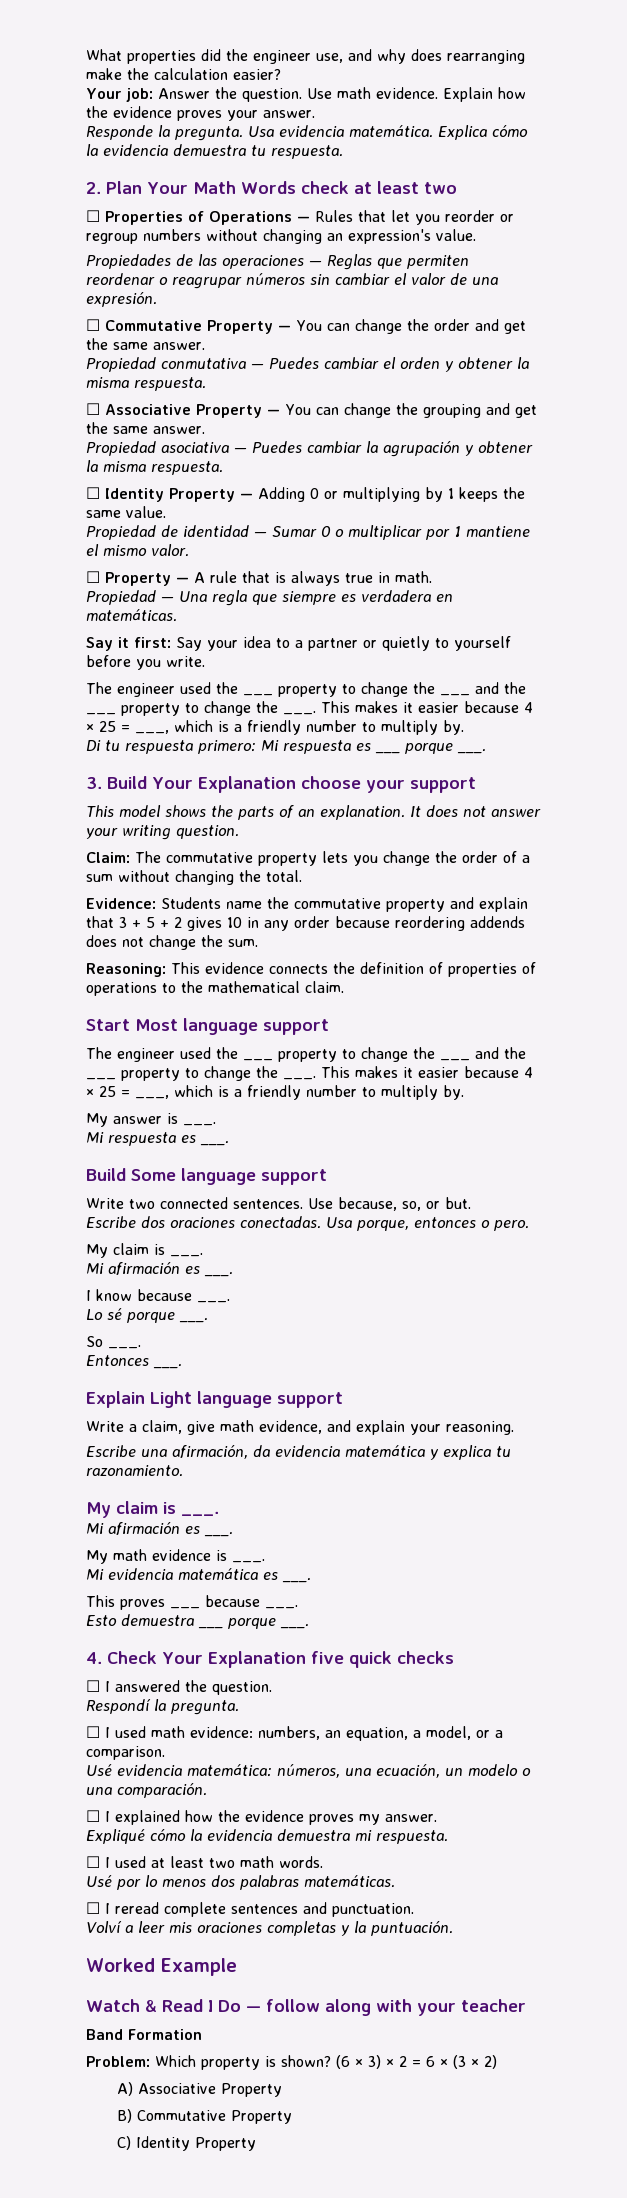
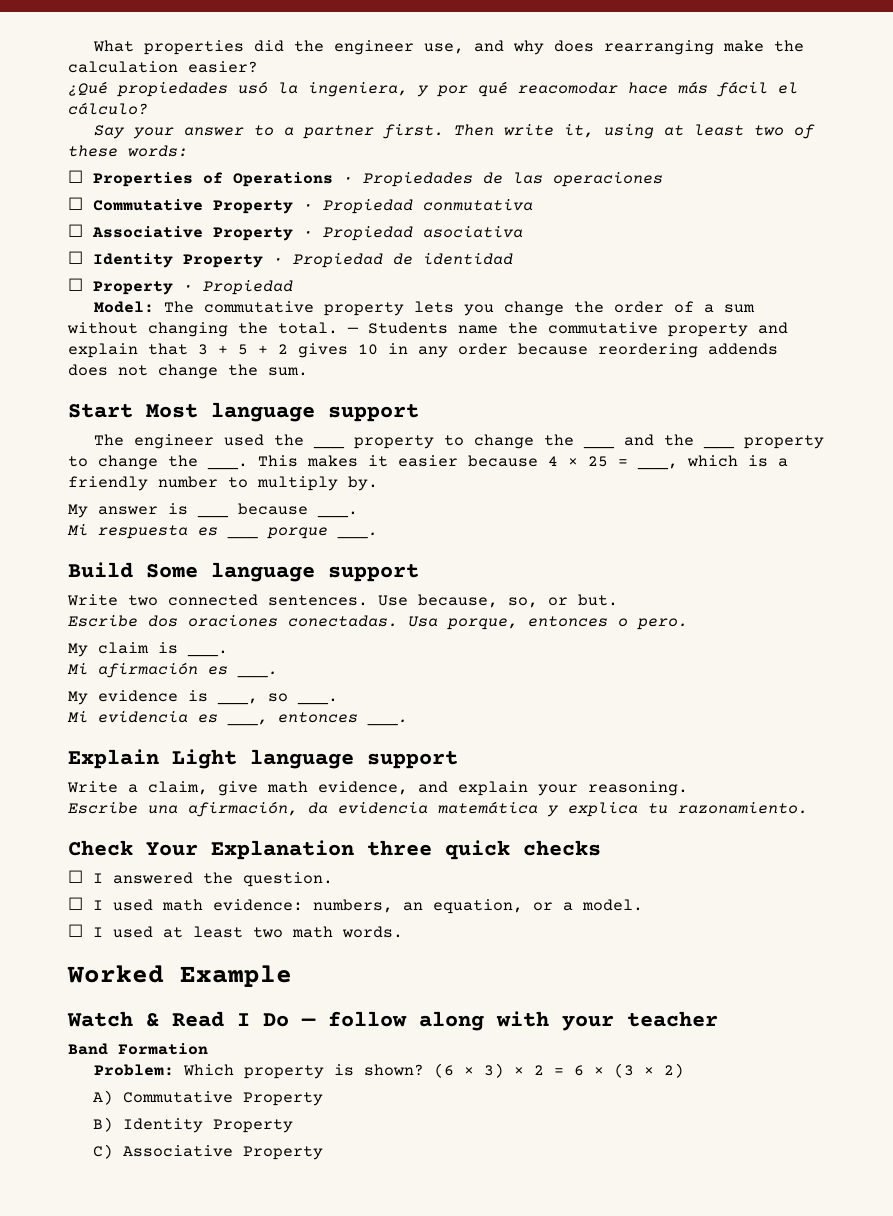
- Your job: Answer the question. Use math evidence. Explain how the evidence proves your answer.
- Responde la pregunta. Usa evidencia matemática. Explica cómo la evidencia demuestra tu respuesta.
- 2. Plan Your Math Words check at least two
+ ¿Qué propiedades usó la ingeniera, y por qué reacomodar hace más fácil el cálculo?
+ Say your answer to a partner first. Then write it, using at least two of these words:
- ☐ Properties of Operations — Rules that let you reorder or regroup numbers without changing an expression's value.
- Propiedades de las operaciones — Reglas que permiten reordenar o reagrupar números sin cambiar el valor de una expresión.
- ☐ Commutative Property — You can change the order and get the same answer.
- Propiedad conmutativa — Puedes cambiar el orden y obtener la misma respuesta.
- ☐ Associative Property — You can change the grouping and get the same answer.
- Propiedad asociativa — Puedes cambiar la agrupación y obtener la misma respuesta.
- ☐ Identity Property — Adding 0 or multiplying by 1 keeps the same value.
- Propiedad de identidad — Sumar 0 o multiplicar por 1 mantiene el mismo valor.
- ☐ Property — A rule that is always true in math.
- Propiedad — Una regla que siempre es verdadera en matemáticas.
- Say it first: Say your idea to a partner or quietly to yourself before you write.
- The engineer used the ___ property to change the ___ and the ___ property to change the ___. This makes it easier because 4 × 25 = ___, which is a friendly number to multiply by.
- Di tu respuesta primero: Mi respuesta es ___ porque ___.
- 3. Build Your Explanation choose your support
- This model shows the parts of an explanation. It does not answer your writing question.
- Claim: The commutative property lets you change the order of a sum without changing the total.
- Evidence: Students name the commutative property and explain that 3 + 5 + 2 gives 10 in any order because reordering addends does not change the sum.
+ ☐ Properties of Operations · Propiedades de las operaciones
+ ☐ Commutative Property · Propiedad conmutativa
+ ☐ Associative Property · Propiedad asociativa
+ ☐ Identity Property · Propiedad de identidad
+ ☐ Property · Propiedad
+ Model: The commutative property lets you change the order of a sum without changing the total. — Students name the commutative property and explain that 3 + 5 + 2 gives 10 in any order because reordering addends does not change the sum.
- Reasoning: This evidence connects the definition of properties of operations to the mathematical claim.
- My answer is ___.
+ My answer is ___ because ___.
- Mi respuesta es ___.
+ Mi respuesta es ___ porque ___.
- I know because ___.
- Lo sé porque ___.
- So ___.
- Entonces ___.
+ My evidence is ___, so ___.
+ Mi evidencia es ___, entonces ___.
  Escribe una afirmación, da evidencia matemática y explica tu razonamiento.
- My claim is ___.
- Mi afirmación es ___.
- My math evidence is ___.
- Mi evidencia matemática es ___.
- This proves ___ because ___.
- Esto demuestra ___ porque ___.
- 4. Check Your Explanation five quick checks
+ Check Your Explanation three quick checks
- Respondí la pregunta.
- ☐ I used math evidence: numbers, an equation, a model, or a comparison.
- Usé evidencia matemática: números, una ecuación, un modelo o una comparación.
- ☐ I explained how the evidence proves my answer.
- Expliqué cómo la evidencia demuestra mi respuesta.
+ ☐ I used math evidence: numbers, an equation, or a model.
- Usé por lo menos dos palabras matemáticas.
- ☐ I reread complete sentences and punctuation.
- Volví a leer mis oraciones completas y la puntuación.
- A) Associative Property
+ A) Commutative Property
- B) Commutative Property
+ B) Identity Property
- C) Identity Property
+ C) Associative Property

